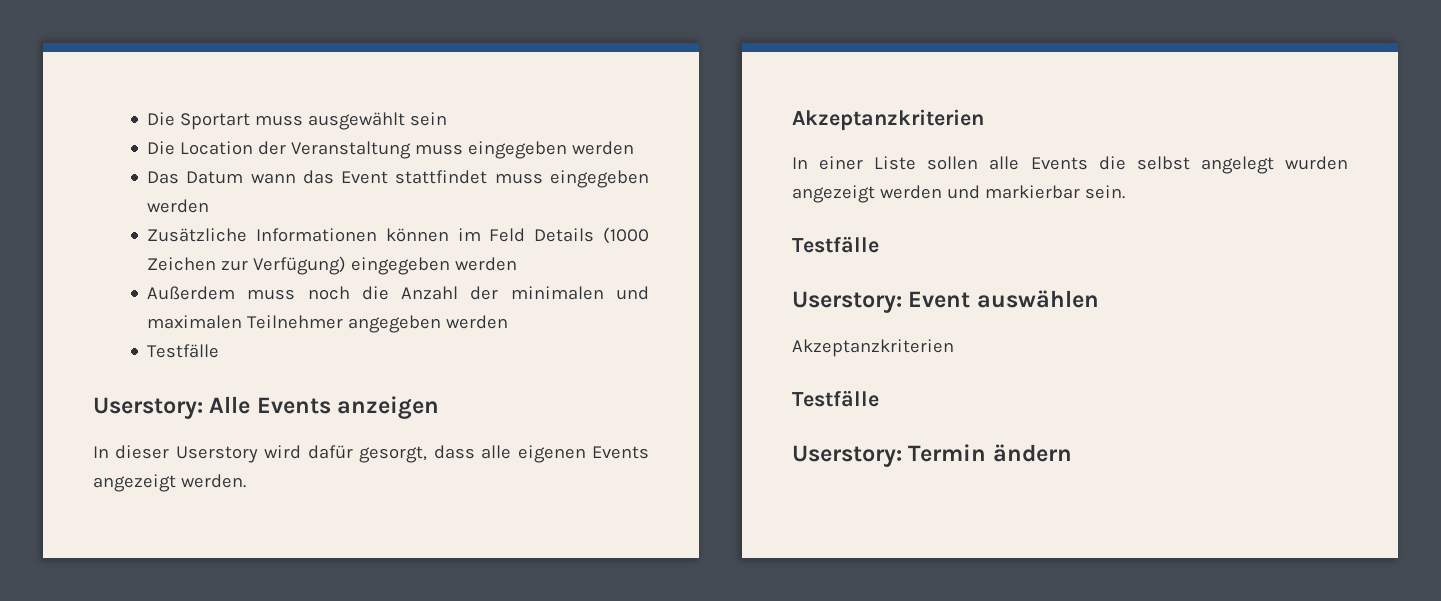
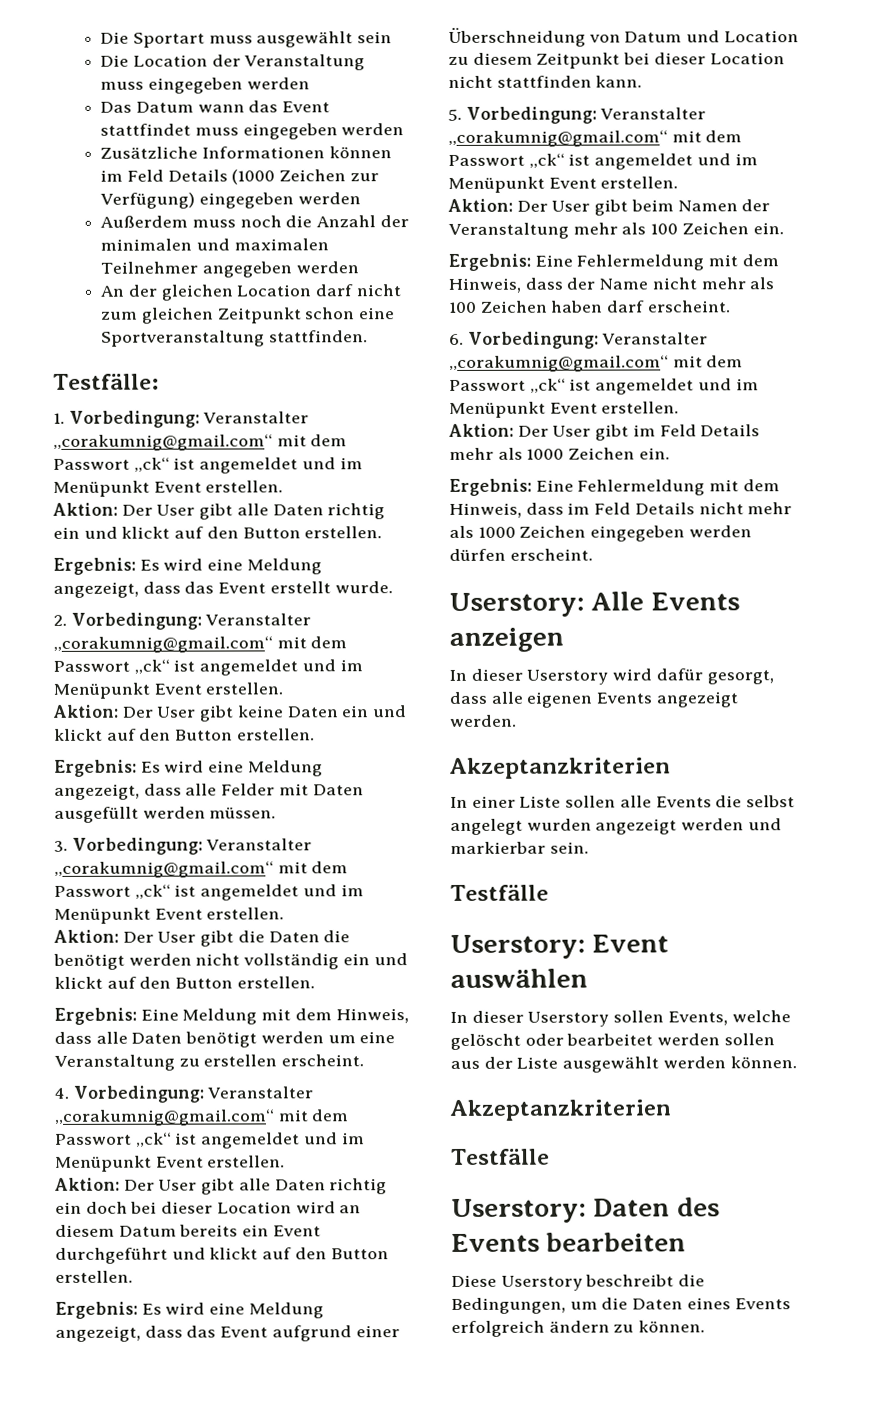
  Außerdem muss noch die Anzahl der minimalen und maximalen Teilnehmer angegeben werden
- Testfälle
+ An der gleichen Location darf nicht zum gleichen Zeitpunkt schon eine Sportveranstaltung stattfinden.
+ Testfälle:
+ 1. Vorbedingung: Veranstalter „corakumnig@gmail.com“ mit dem Passwort „ck“ ist angemeldet und im Menüpunkt Event erstellen.
+ Aktion: Der User gibt alle Daten richtig ein und klickt auf den Button erstellen.
+ Ergebnis: Es wird eine Meldung angezeigt, dass das Event erstellt wurde.
+ 2. Vorbedingung: Veranstalter „corakumnig@gmail.com“ mit dem Passwort „ck“ ist angemeldet und im Menüpunkt Event erstellen.
+ Aktion: Der User gibt keine Daten ein und klickt auf den Button erstellen.
+ Ergebnis: Es wird eine Meldung angezeigt, dass alle Felder mit Daten ausgefüllt werden müssen.
+ 3. Vorbedingung: Veranstalter „corakumnig@gmail.com“ mit dem Passwort „ck“ ist angemeldet und im Menüpunkt Event erstellen.
+ Aktion: Der User gibt die Daten die benötigt werden nicht vollständig ein und klickt auf den Button erstellen.
+ Ergebnis: Eine Meldung mit dem Hinweis, dass alle Daten benötigt werden um eine Veranstaltung zu erstellen erscheint.
+ 4. Vorbedingung: Veranstalter „corakumnig@gmail.com“ mit dem Passwort „ck“ ist angemeldet und im Menüpunkt Event erstellen.
+ Aktion: Der User gibt alle Daten richtig ein doch bei dieser Location wird an diesem Datum bereits ein Event durchgeführt und klickt auf den Button erstellen.
+ Ergebnis: Es wird eine Meldung angezeigt, dass das Event aufgrund einer Überschneidung von Datum und Location zu diesem Zeitpunkt bei dieser Location nicht stattfinden kann.
+ 5. Vorbedingung: Veranstalter „corakumnig@gmail.com“ mit dem Passwort „ck“ ist angemeldet und im Menüpunkt Event erstellen.
+ Aktion: Der User gibt beim Namen der Veranstaltung mehr als 100 Zeichen ein.
+ Ergebnis: Eine Fehlermeldung mit dem Hinweis, dass der Name nicht mehr als 100 Zeichen haben darf erscheint.
+ 6. Vorbedingung: Veranstalter „corakumnig@gmail.com“ mit dem Passwort „ck“ ist angemeldet und im Menüpunkt Event erstellen.
+ Aktion: Der User gibt im Feld Details mehr als 1000 Zeichen ein.
+ Ergebnis: Eine Fehlermeldung mit dem Hinweis, dass im Feld Details nicht mehr als 1000 Zeichen eingegeben werden dürfen erscheint.
  Userstory: Event auswählen
+ In dieser Userstory sollen Events, welche gelöscht oder bearbeitet werden sollen aus der Liste ausgewählt werden können.
  Akzeptanzkriterien
  Testfälle
- Userstory: Termin ändern
+ Userstory: Daten des Events bearbeiten
+ Diese Userstory beschreibt die Bedingungen, um die Daten eines Events erfolgreich ändern zu können.

